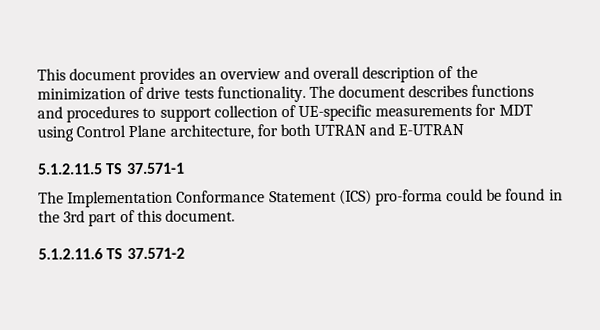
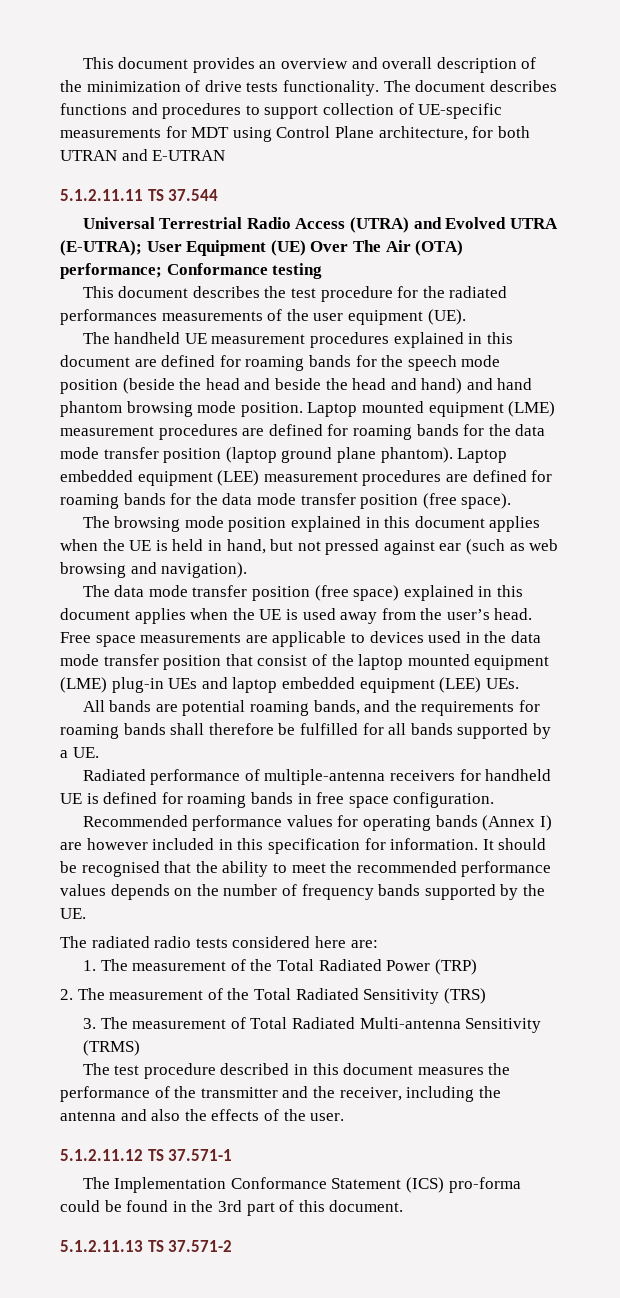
- 5.1.2.11.5 TS 37.571-1
+ 5.1.2.11.11 TS 37.544
+ Universal Terrestrial Radio Access (UTRA) and Evolved UTRA (E-UTRA); User Equipment (UE) Over The Air (OTA) performance; Conformance testing
+ This document describes the test procedure for the radiated performances measurements of the user equipment (UE).
+ The handheld UE measurement procedures explained in this document are defined for roaming bands for the speech mode position (beside the head and beside the head and hand) and hand phantom browsing mode position. Laptop mounted equipment (LME) measurement procedures are defined for roaming bands for the data mode transfer position (laptop ground plane phantom). Laptop embedded equipment (LEE) measurement procedures are defined for roaming bands for the data mode transfer position (free space).
+ The browsing mode position explained in this document applies when the UE is held in hand, but not pressed against ear (such as web browsing and navigation).
+ The data mode transfer position (free space) explained in this document applies when the UE is used away from the user’s head. Free space measurements are applicable to devices used in the data mode transfer position that consist of the laptop mounted equipment (LME) plug-in UEs and laptop embedded equipment (LEE) UEs.
+ All bands are potential roaming bands, and the requirements for roaming bands shall therefore be fulfilled for all bands supported by a UE.
+ Radiated performance of multiple-antenna receivers for handheld UE is defined for roaming bands in free space configuration.
+ Recommended performance values for operating bands (Annex I) are however included in this specification for information. It should be recognised that the ability to meet the recommended performance values depends on the number of frequency bands supported by the UE.
+ The radiated radio tests considered here are:
+ 1. The measurement of the Total Radiated Power (TRP)
+ 2. The measurement of the Total Radiated Sensitivity (TRS)
+ 3. The measurement of Total Radiated Multi-antenna Sensitivity (TRMS)
+ The test procedure described in this document measures the performance of the transmitter and the receiver, including the antenna and also the effects of the user.
+ 5.1.2.11.12 TS 37.571-1
- 5.1.2.11.6 TS 37.571-2
+ 5.1.2.11.13 TS 37.571-2

